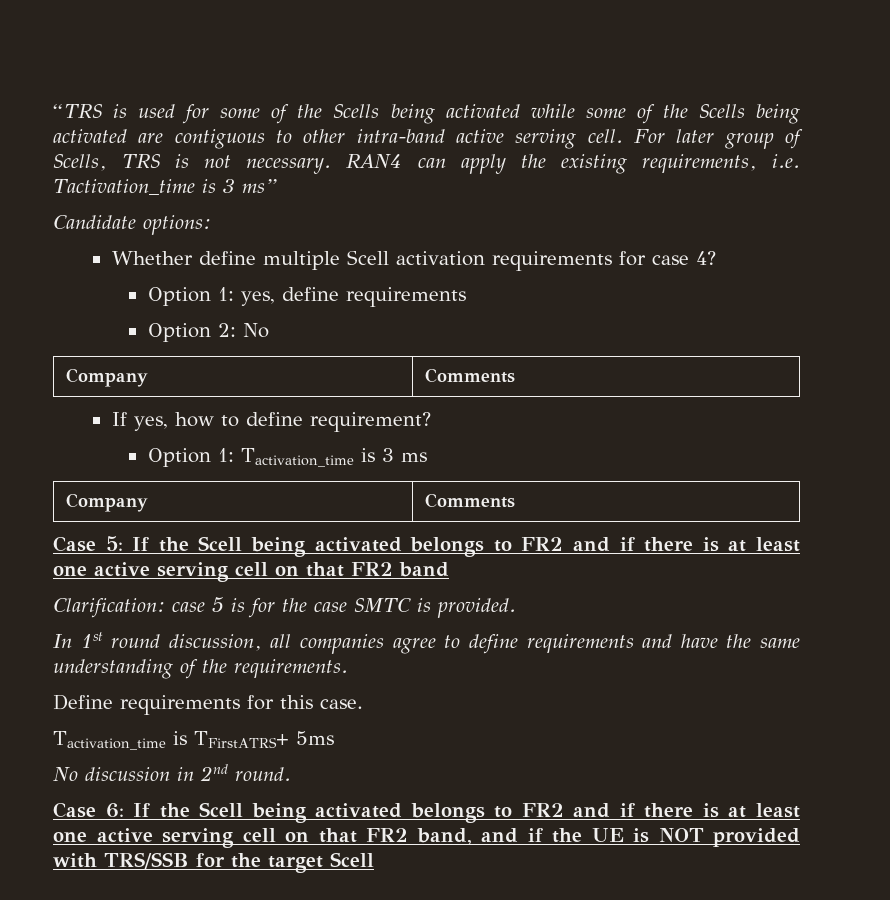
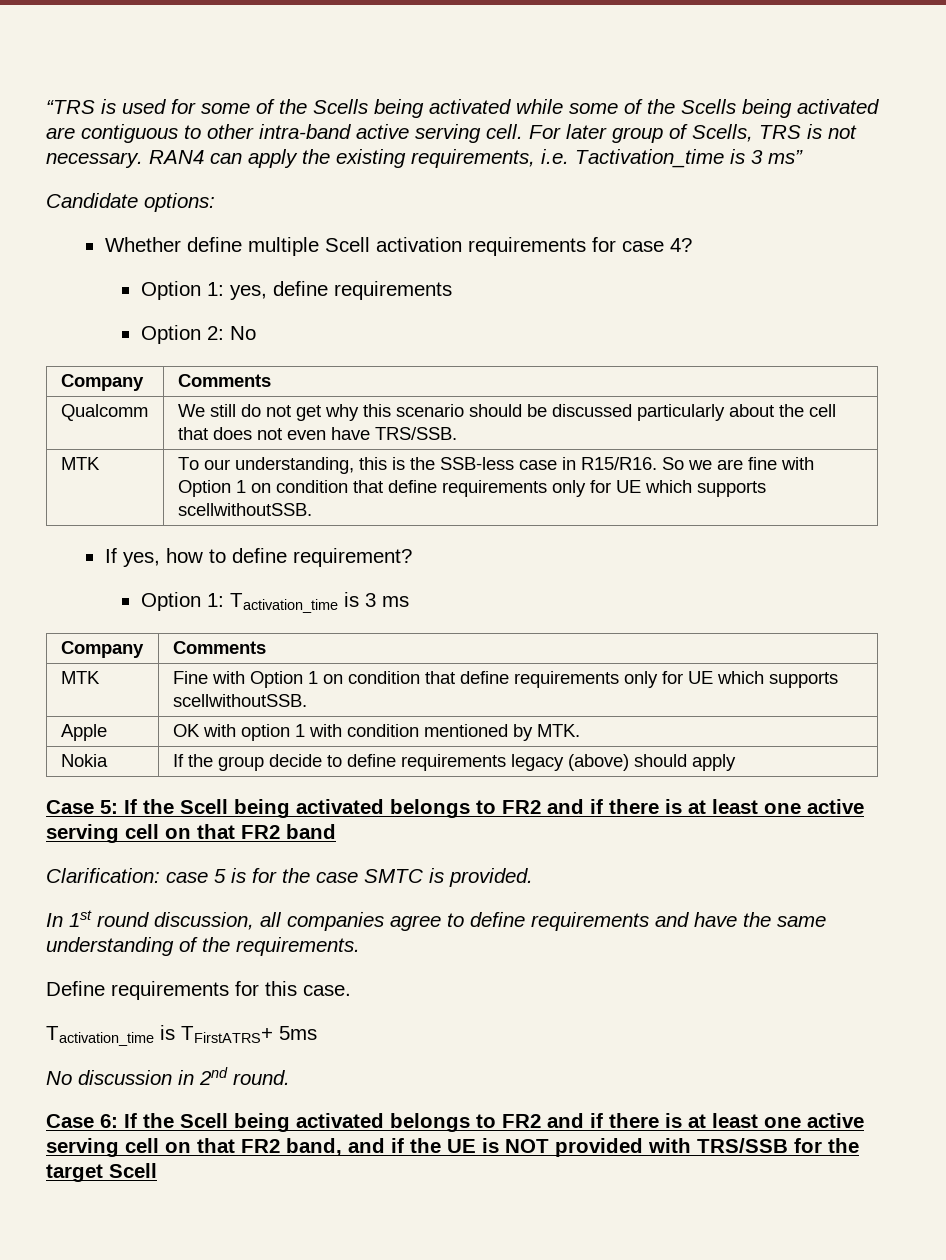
+ Qualcomm | We still do not get why this scenario should be discussed particularly about the cell that does not even have TRS/SSB.
+ MTK | To our understanding, this is the SSB-less case in R15/R16. So we are fine with Option 1 on condition that define requirements only for UE which supports scellwithoutSSB.
+ MTK | Fine with Option 1 on condition that define requirements only for UE which supports scellwithoutSSB.
+ Apple | OK with option 1 with condition mentioned by MTK.
+ Nokia | If the group decide to define requirements legacy (above) should apply

